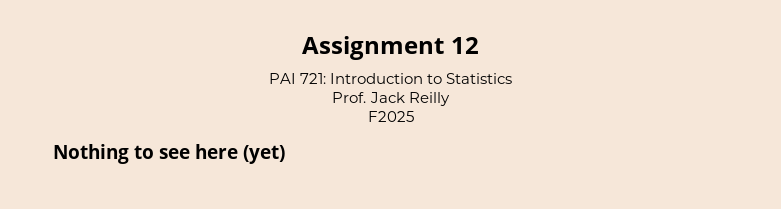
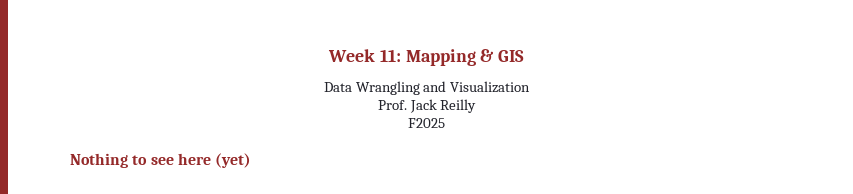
- Assignment 12
- PAI 721: Introduction to Statistics
+ Week 11: Mapping & GIS
+ Data Wrangling and Visualization

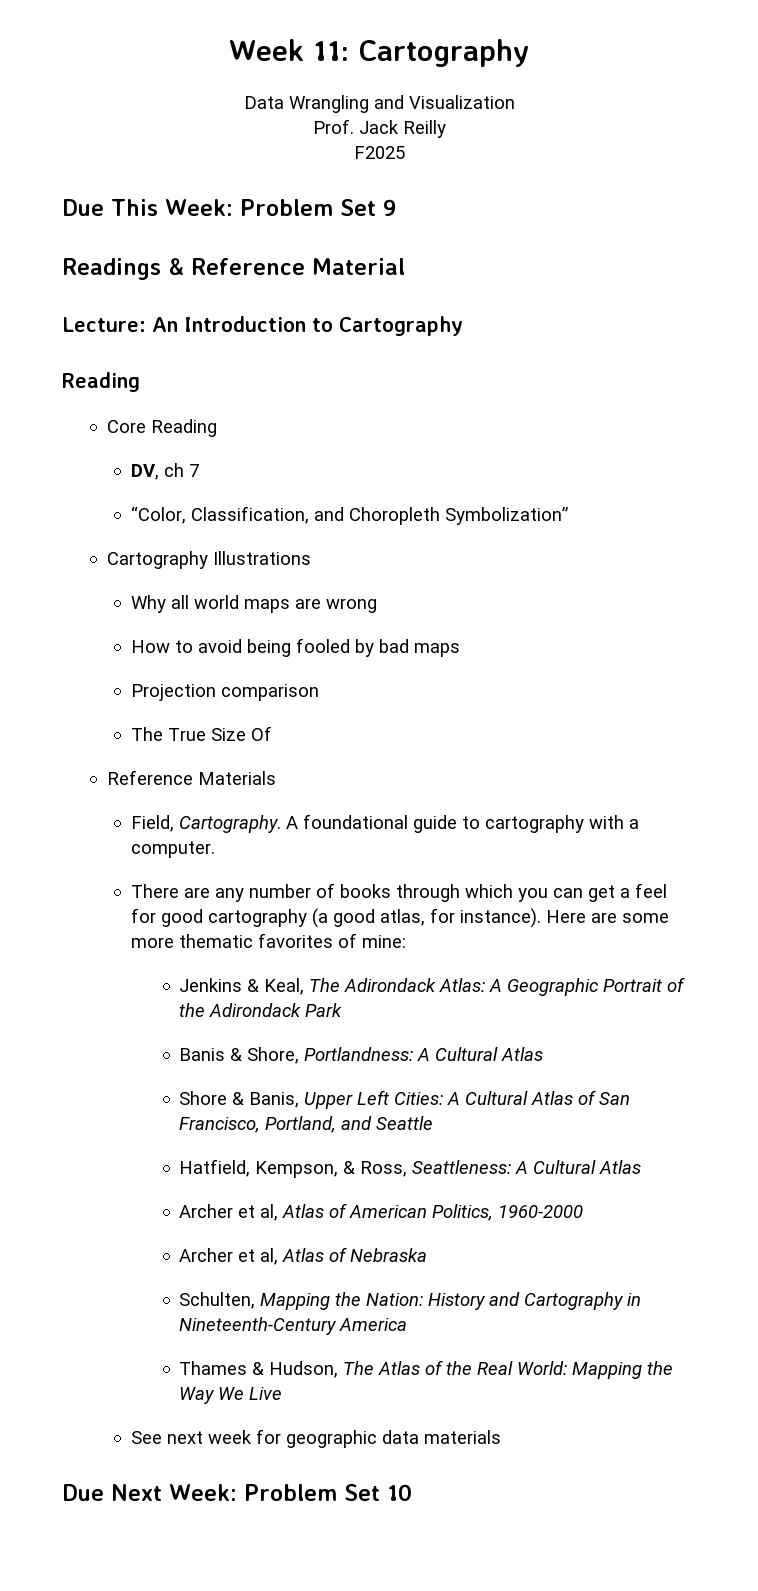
- Week 11: Mapping & GIS
+ Week 11: Cartography
- Nothing to see here (yet)
+ Due This Week: Problem Set 9
+ Readings & Reference Material
+ Lecture: An Introduction to Cartography
+ Reading
+ Core Reading
+ DV, ch 7
+ “Color, Classification, and Choropleth Symbolization”
+ Cartography Illustrations
+ Why all world maps are wrong
+ How to avoid being fooled by bad maps
+ Projection comparison
+ The True Size Of
+ Reference Materials
+ Field, Cartography. A foundational guide to cartography with a computer.
+ There are any number of books through which you can get a feel for good cartography (a good atlas, for instance). Here are some more thematic favorites of mine:
+ Jenkins & Keal, The Adirondack Atlas: A Geographic Portrait of the Adirondack Park
+ Banis & Shore, Portlandness: A Cultural Atlas
+ Shore & Banis, Upper Left Cities: A Cultural Atlas of San Francisco, Portland, and Seattle
+ Hatfield, Kempson, & Ross, Seattleness: A Cultural Atlas
+ Archer et al, Atlas of American Politics, 1960-2000
+ Archer et al, Atlas of Nebraska
+ Schulten, Mapping the Nation: History and Cartography in Nineteenth-Century America
+ Thames & Hudson, The Atlas of the Real World: Mapping the Way We Live
+ See next week for geographic data materials
+ Due Next Week: Problem Set 10

